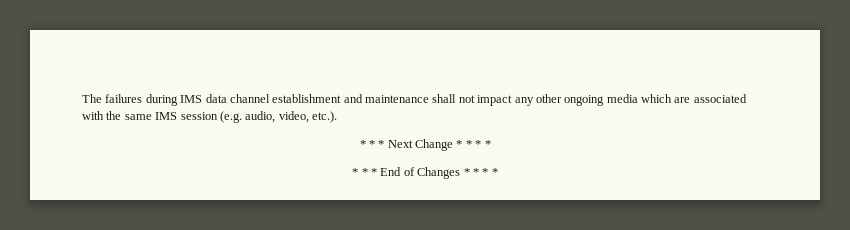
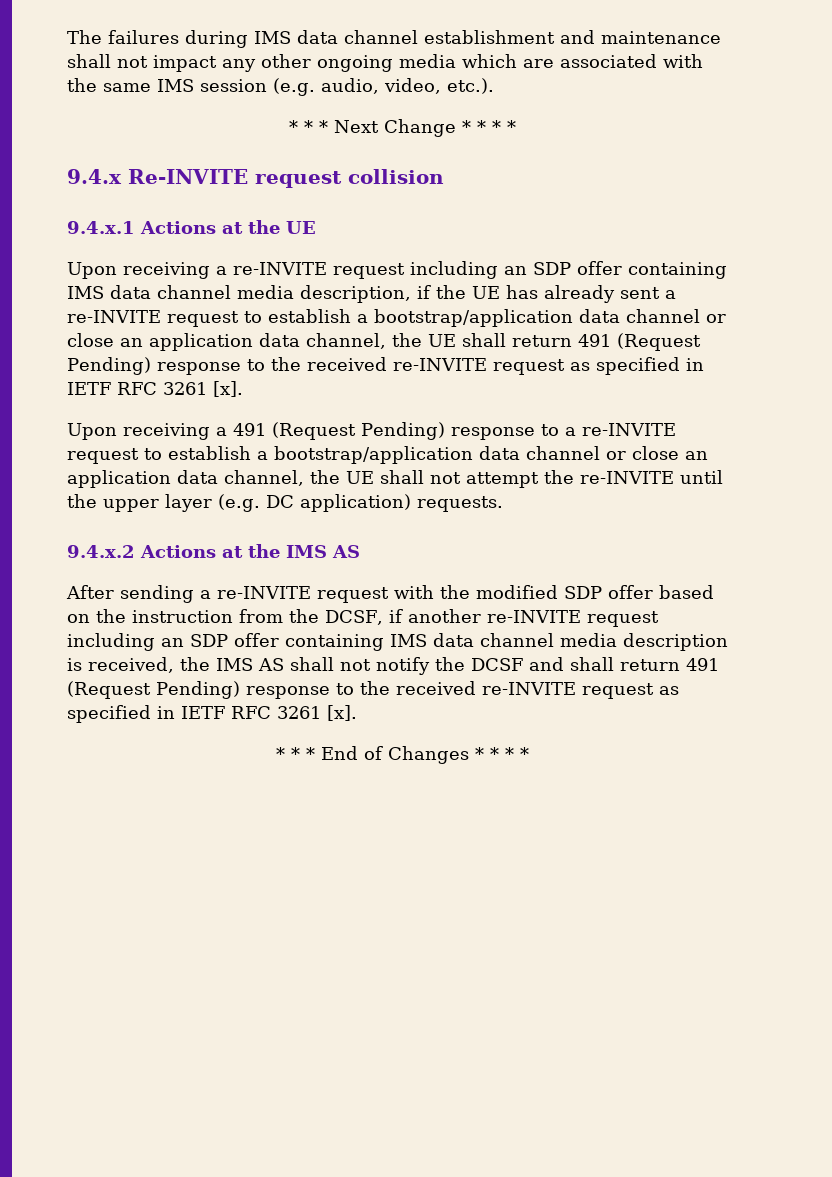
+ 9.4.x Re-INVITE request collision
+ 9.4.x.1 Actions at the UE
+ Upon receiving a re-INVITE request including an SDP offer containing IMS data channel media description, if the UE has already sent a re-INVITE request to establish a bootstrap/application data channel or close an application data channel, the UE shall return 491 (Request Pending) response to the received re-INVITE request as specified in IETF RFC 3261 [x].
+ Upon receiving a 491 (Request Pending) response to a re-INVITE request to establish a bootstrap/application data channel or close an application data channel, the UE shall not attempt the re-INVITE until the upper layer (e.g. DC application) requests.
+ 9.4.x.2 Actions at the IMS AS
+ After sending a re-INVITE request with the modified SDP offer based on the instruction from the DCSF, if another re-INVITE request including an SDP offer containing IMS data channel media description is received, the IMS AS shall not notify the DCSF and shall return 491 (Request Pending) response to the received re-INVITE request as specified in IETF RFC 3261 [x].

